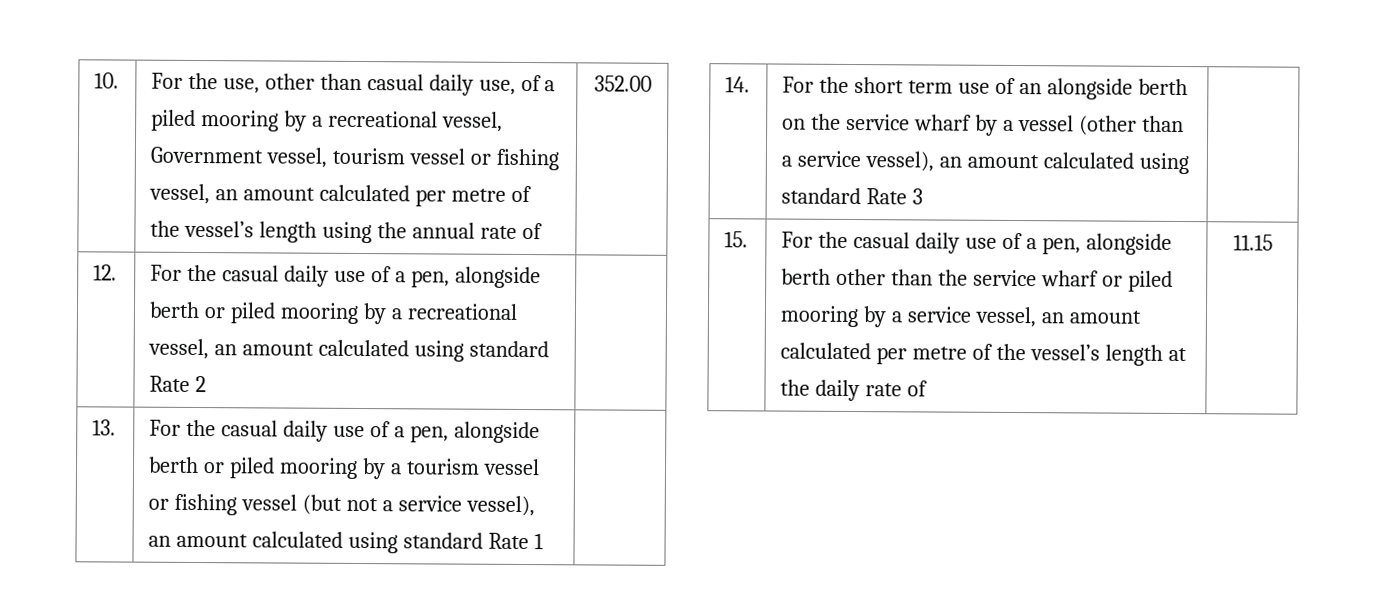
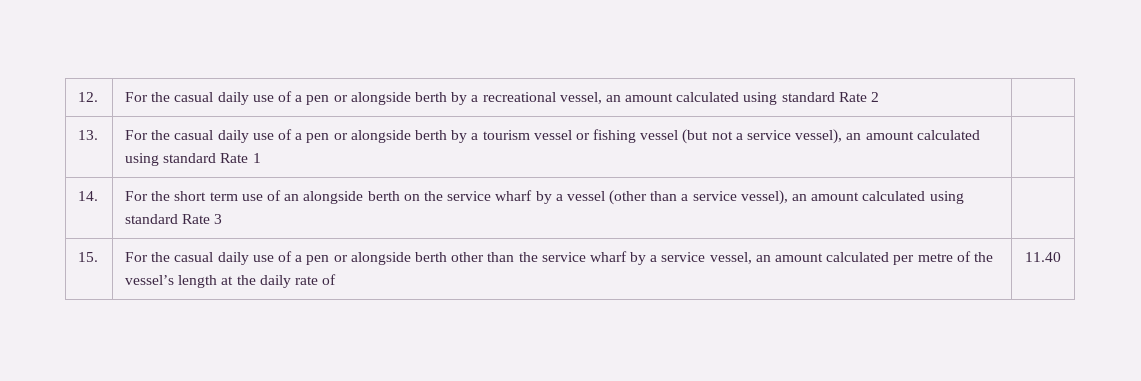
- 10. | For the use, other than casual daily use, of a piled mooring by a recreational vessel, Government vessel, tourism vessel or fishing vessel, an amount calculated per metre of the vessel’s length using the annual rate of | 352.00
- 12. | For the casual daily use of a pen, alongside berth or piled mooring by a recreational vessel, an amount calculated using standard Rate 2 |
+ 12. | For the casual daily use of a pen or alongside berth by a recreational vessel, an amount calculated using standard Rate 2 |
- 13. | For the casual daily use of a pen, alongside berth or piled mooring by a tourism vessel or fishing vessel (but not a service vessel), an amount calculated using standard Rate 1 |
+ 13. | For the casual daily use of a pen or alongside berth by a tourism vessel or fishing vessel (but not a service vessel), an amount calculated using standard Rate 1 |
- 15. | For the casual daily use of a pen, alongside berth other than the service wharf or piled mooring by a service vessel, an amount calculated per metre of the vessel’s length at the daily rate of | 11.15
+ 15. | For the casual daily use of a pen or alongside berth other than the service wharf by a service vessel, an amount calculated per metre of the vessel’s length at the daily rate of | 11.40

